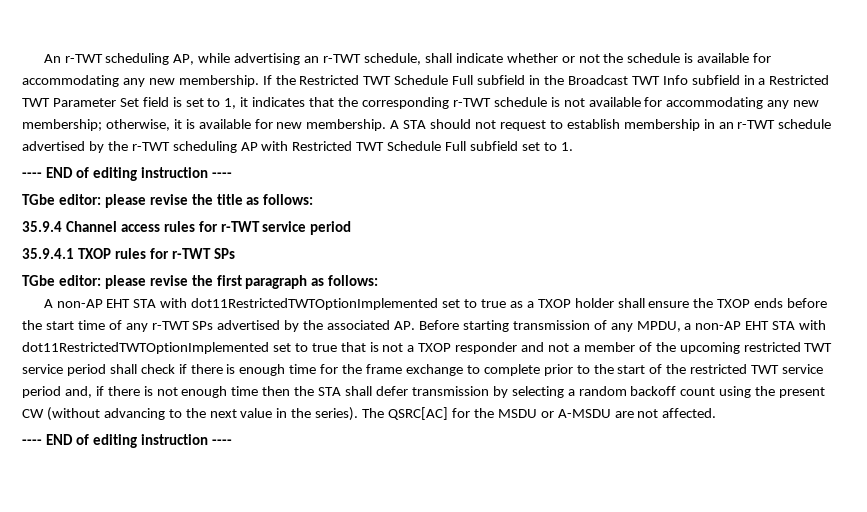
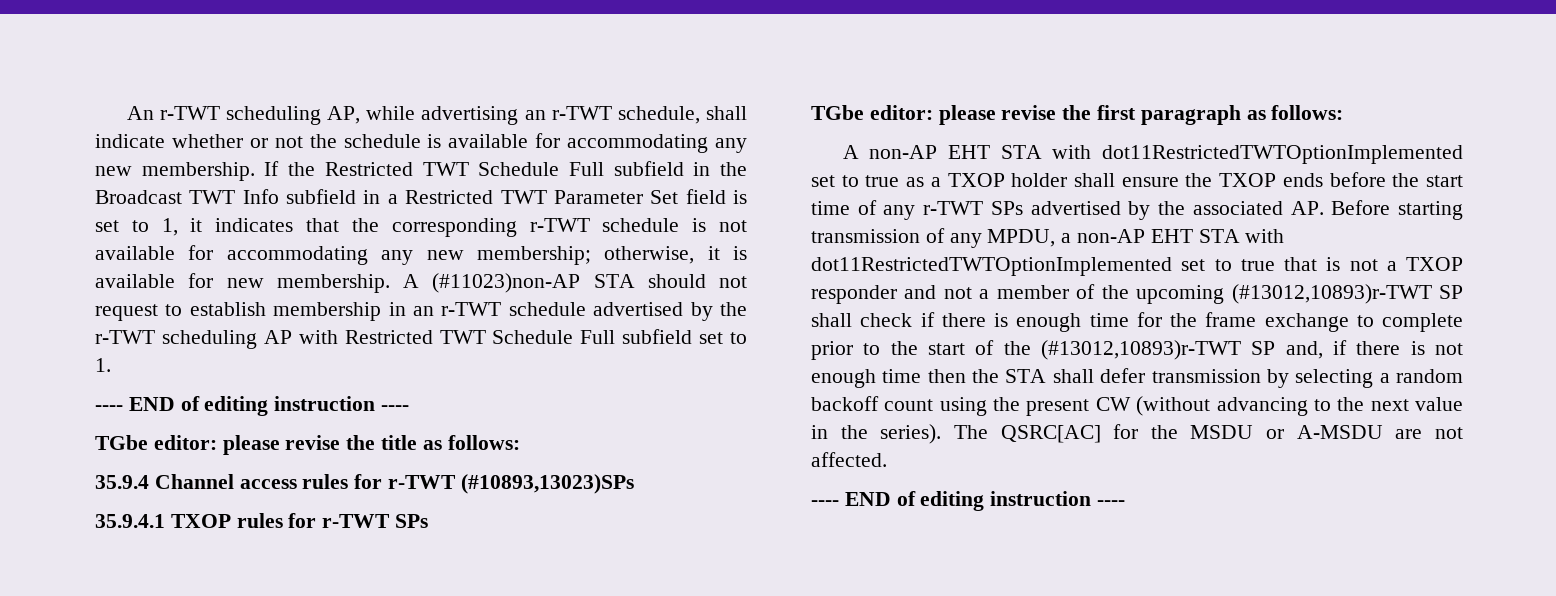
- A STA should not request to establish membership in an r-TWT schedule advertised by the r-TWT scheduling AP with Restricted TWT Schedule Full subfield set to 1.
+ A (#11023)non-AP STA should not request to establish membership in an r-TWT schedule advertised by the r-TWT scheduling AP with Restricted TWT Schedule Full subfield set to 1.
- 35.9.4 Channel access rules for r-TWT service period
+ 35.9.4 Channel access rules for r-TWT (#10893,13023)SPs
- A non-AP EHT STA with dot11RestrictedTWTOptionImplemented set to true as a TXOP holder shall ensure the TXOP ends before the start time of any r-TWT SPs advertised by the associated AP. Before starting transmission of any MPDU, a non-AP EHT STA with dot11RestrictedTWTOptionImplemented set to true that is not a TXOP responder and not a member of the upcoming restricted TWT service period shall check if there is enough time for the frame exchange to complete prior to the start of the restricted TWT service period and, if there is not enough time then the STA shall defer transmission by selecting a random backoff count using the present CW (without advancing to the next value in the series).
+ A non-AP EHT STA with dot11RestrictedTWTOptionImplemented set to true as a TXOP holder shall ensure the TXOP ends before the start time of any r-TWT SPs advertised by the associated AP. Before starting transmission of any MPDU, a non-AP EHT STA with dot11RestrictedTWTOptionImplemented set to true that is not a TXOP responder and not a member of the upcoming (#13012,10893)r-TWT SP shall check if there is enough time for the frame exchange to complete prior to the start of the (#13012,10893)r-TWT SP and, if there is not enough time then the STA shall defer transmission by selecting a random backoff count using the present CW (without advancing to the next value in the series).

